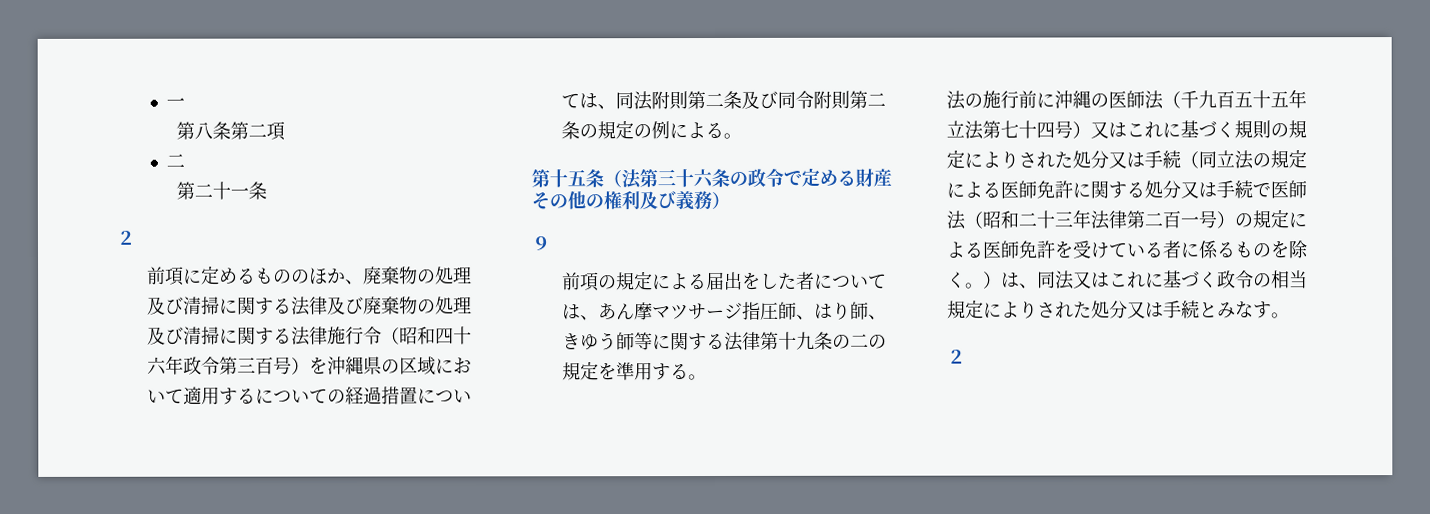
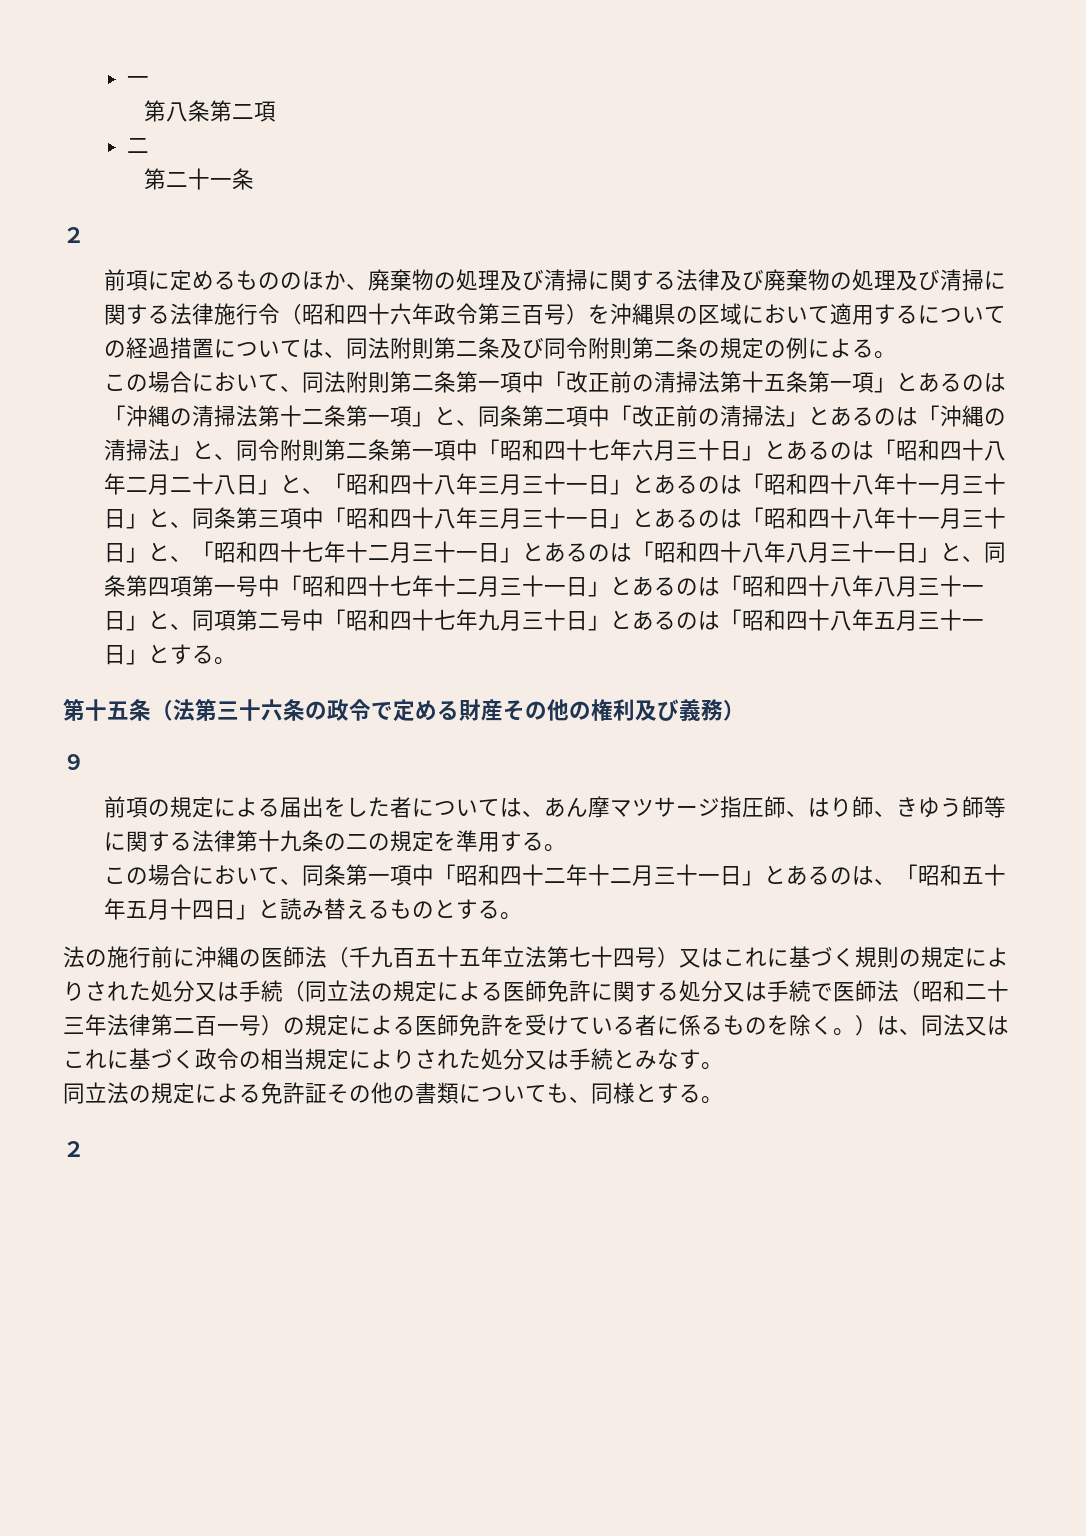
+ この場合において、同法附則第二条第一項中「改正前の清掃法第十五条第一項」とあるのは「沖縄の清掃法第十二条第一項」と、同条第二項中「改正前の清掃法」とあるのは「沖縄の清掃法」と、同令附則第二条第一項中「昭和四十七年六月三十日」とあるのは「昭和四十八年二月二十八日」と、「昭和四十八年三月三十一日」とあるのは「昭和四十八年十一月三十日」と、同条第三項中「昭和四十八年三月三十一日」とあるのは「昭和四十八年十一月三十日」と、「昭和四十七年十二月三十一日」とあるのは「昭和四十八年八月三十一日」と、同条第四項第一号中「昭和四十七年十二月三十一日」とあるのは「昭和四十八年八月三十一日」と、同項第二号中「昭和四十七年九月三十日」とあるのは「昭和四十八年五月三十一日」とする。
+ この場合において、同条第一項中「昭和四十二年十二月三十一日」とあるのは、「昭和五十年五月十四日」と読み替えるものとする。
+ 同立法の規定による免許証その他の書類についても、同様とする。

